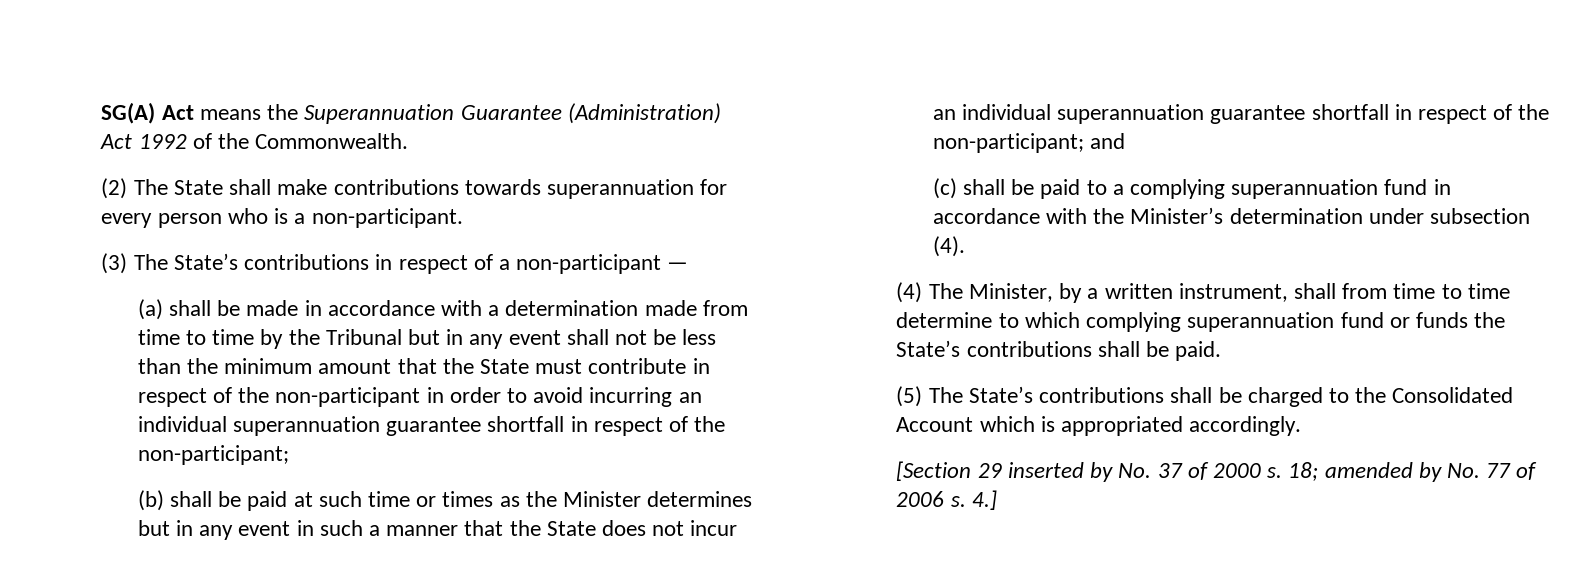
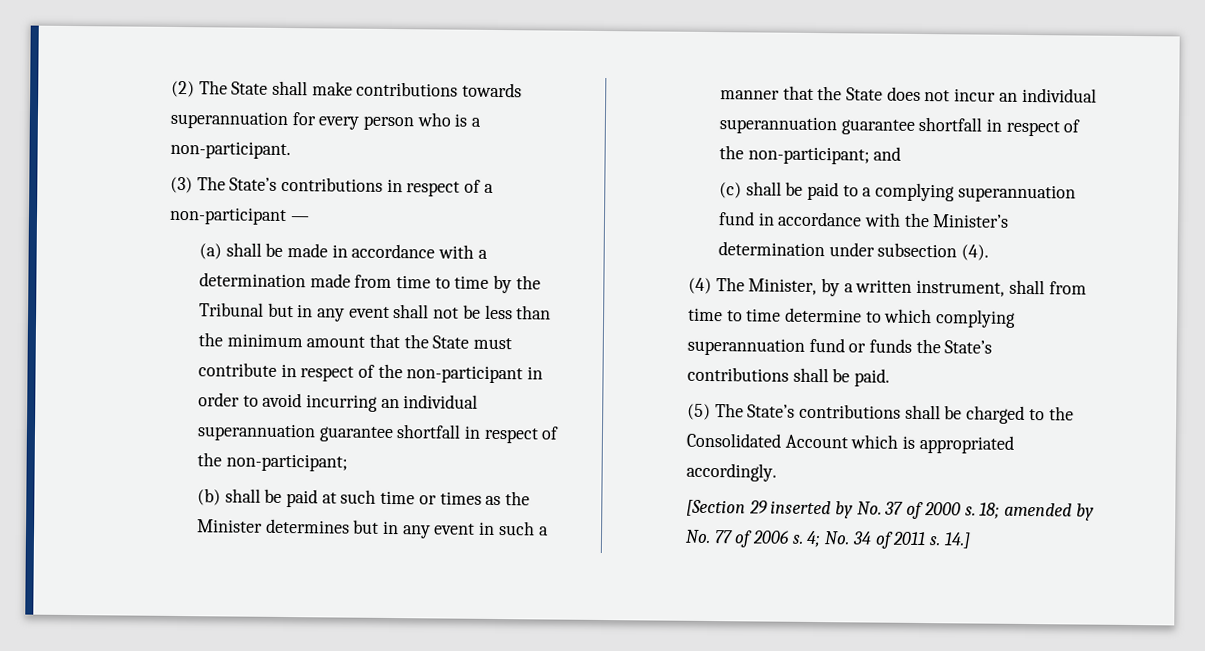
- SG(A) Act means the Superannuation Guarantee (Administration) Act 1992 of the Commonwealth.
- 4.]
+ 4; No. 34 of 2011 s. 14.]

